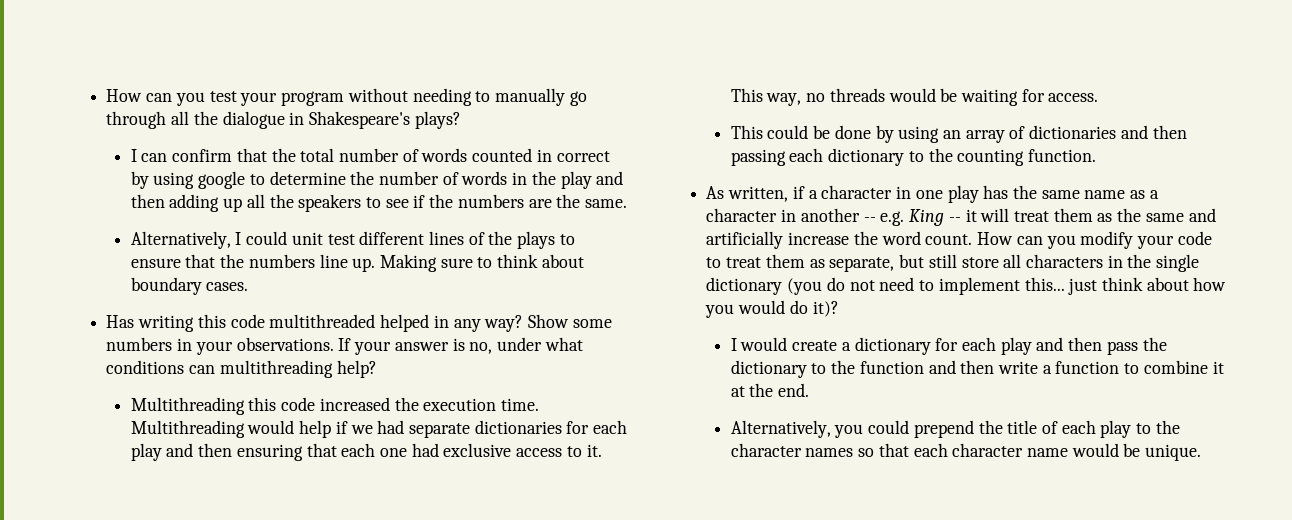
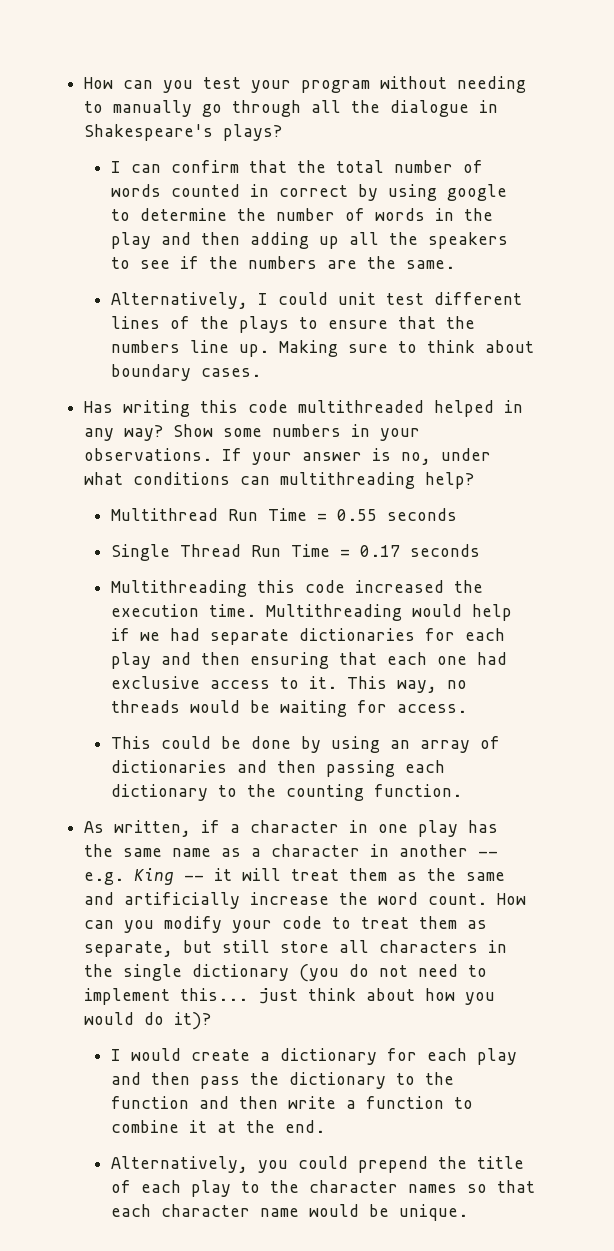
+ Multithread Run Time = 0.55 seconds
+ Single Thread Run Time = 0.17 seconds

